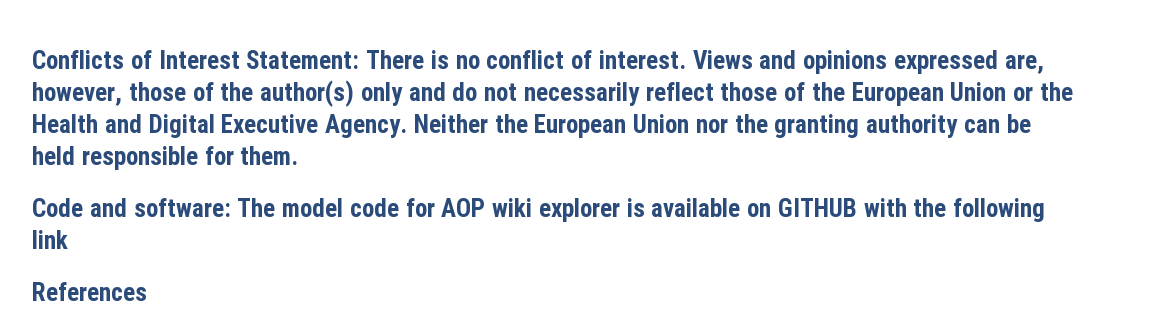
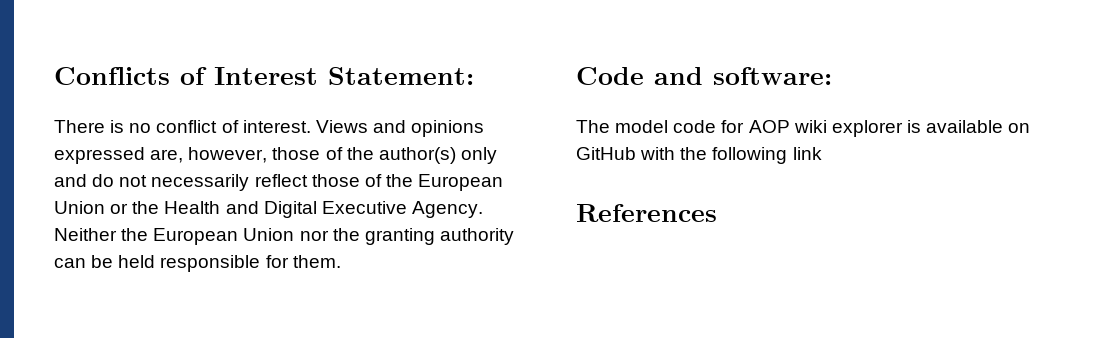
- Conflicts of Interest Statement: There is no conflict of interest.
+ Conflicts of Interest Statement:
+ There is no conflict of interest.
- Code and software: The model code for AOP wiki explorer is available on GITHUB with the following link
+ Code and software:
+ The model code for AOP wiki explorer is available on GitHub with the following link

